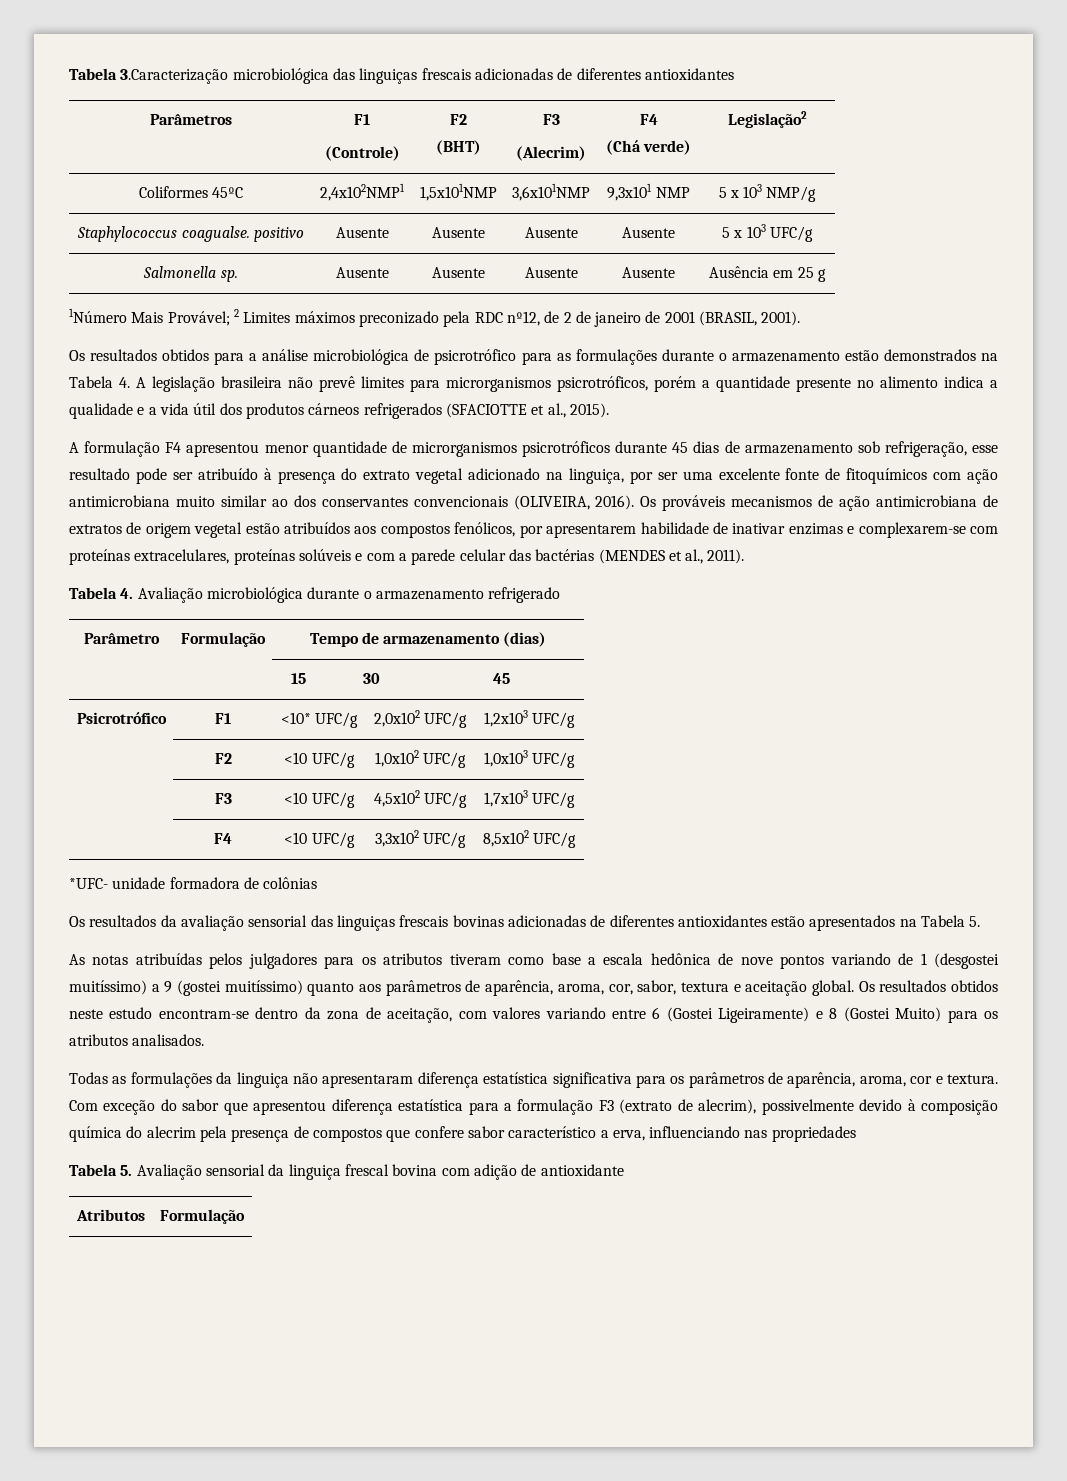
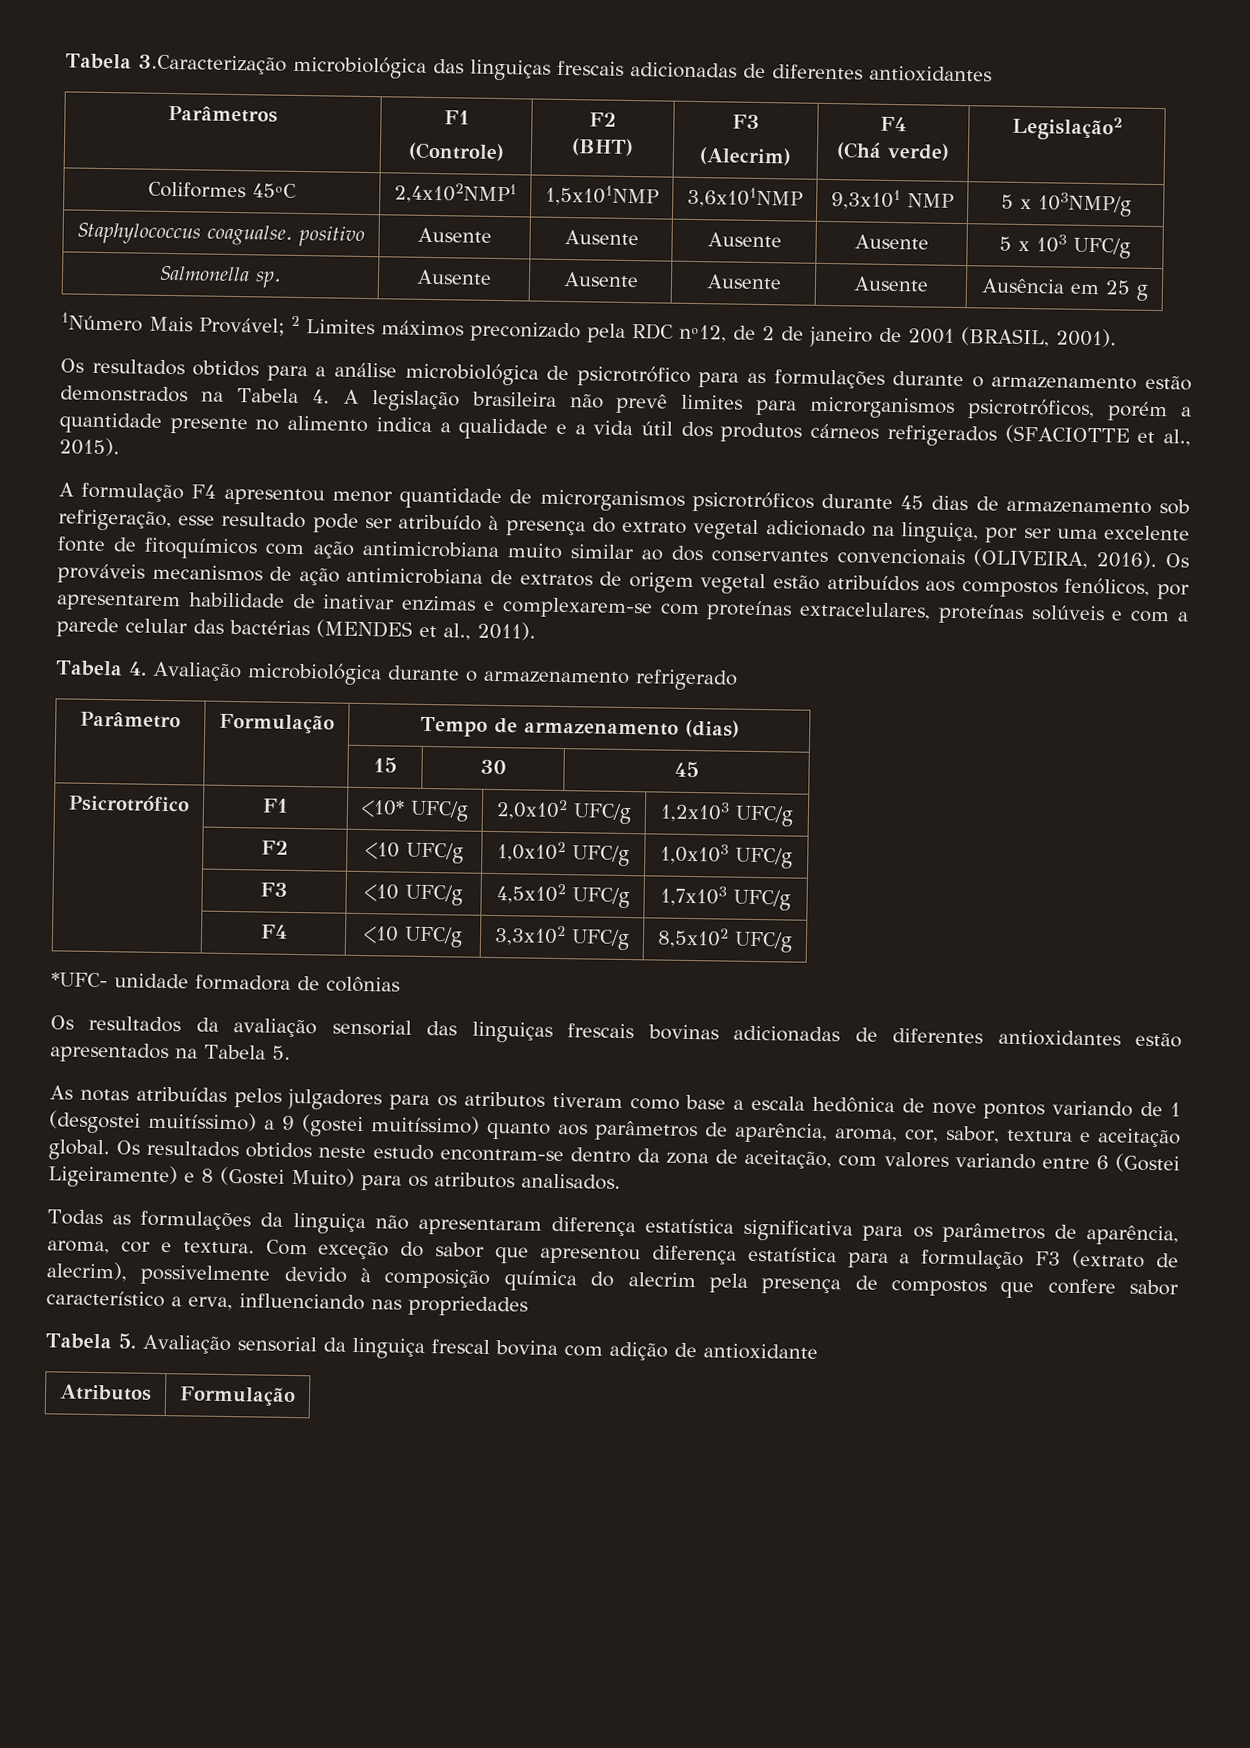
- Coliformes 45ºC | 2,4x102NMP1 | 1,5x101NMP | 3,6x101NMP | 9,3x101 NMP | 5 x 103 NMP/g
+ Coliformes 45ºC | 2,4x102NMP1 | 1,5x101NMP | 3,6x101NMP | 9,3x101 NMP | 5 x 103NMP/g

